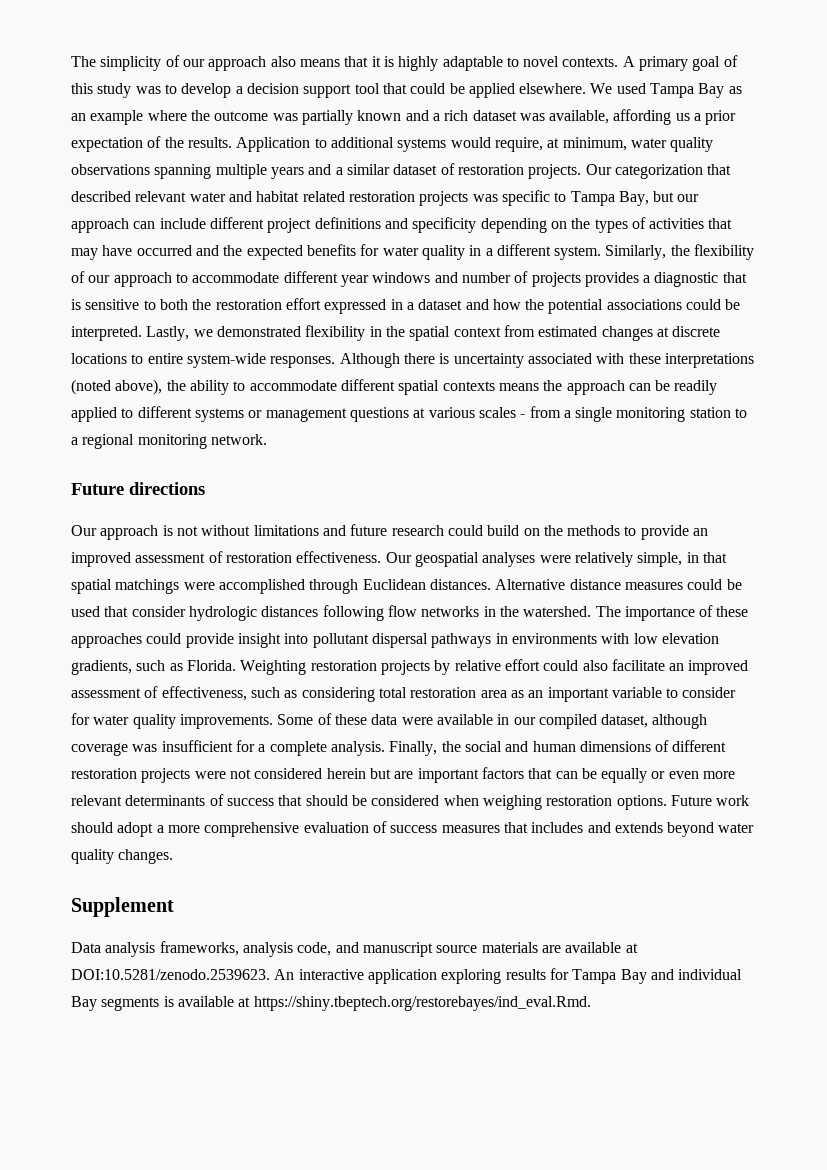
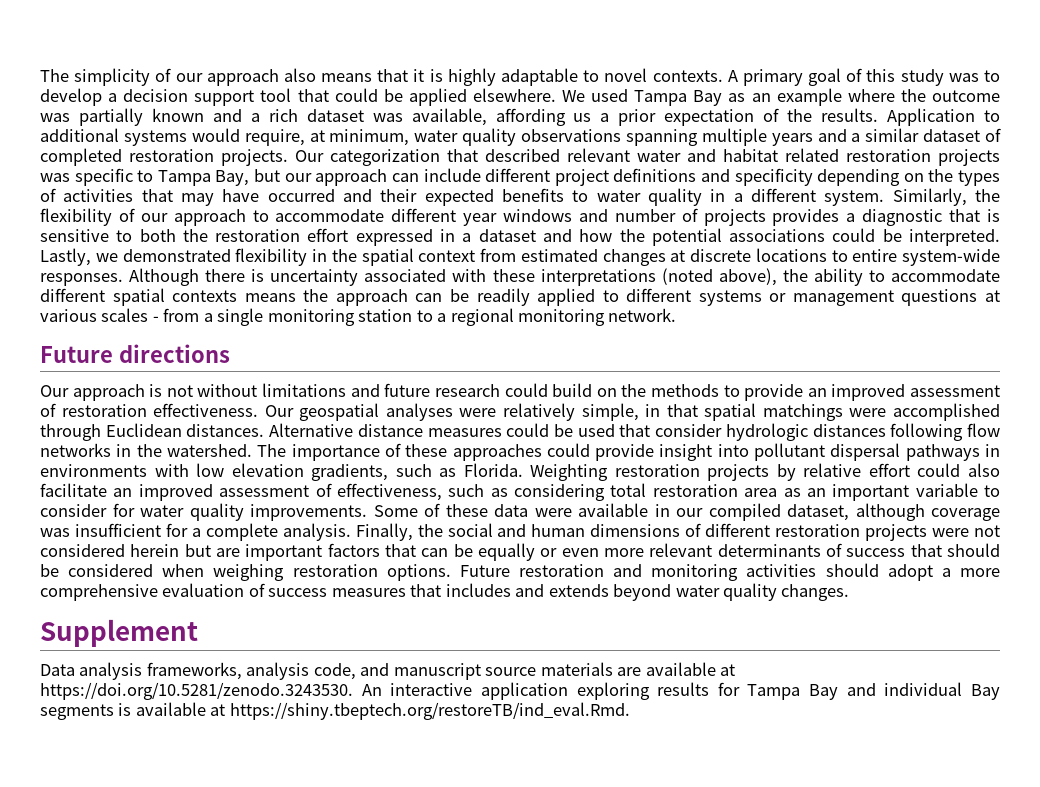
- Application to additional systems would require, at minimum, water quality observations spanning multiple years and a similar dataset of restoration projects.
+ Application to additional systems would require, at minimum, water quality observations spanning multiple years and a similar dataset of completed restoration projects.
- Our categorization that described relevant water and habitat related restoration projects was specific to Tampa Bay, but our approach can include different project definitions and specificity depending on the types of activities that may have occurred and the expected benefits for water quality in a different system.
+ Our categorization that described relevant water and habitat related restoration projects was specific to Tampa Bay, but our approach can include different project definitions and specificity depending on the types of activities that may have occurred and their expected benefits to water quality in a different system.
- Future work should adopt a more comprehensive evaluation of success measures that includes and extends beyond water quality changes.
+ Future restoration and monitoring activities should adopt a more comprehensive evaluation of success measures that includes and extends beyond water quality changes.
- Data analysis frameworks, analysis code, and manuscript source materials are available at DOI:10.5281/zenodo.2539623. An interactive application exploring results for Tampa Bay and individual Bay segments is available at https://shiny.tbeptech.org/restorebayes/ind_eval.Rmd.
+ Data analysis frameworks, analysis code, and manuscript source materials are available at https://doi.org/10.5281/zenodo.3243530. An interactive application exploring results for Tampa Bay and individual Bay segments is available at https://shiny.tbeptech.org/restoreTB/ind_eval.Rmd.

